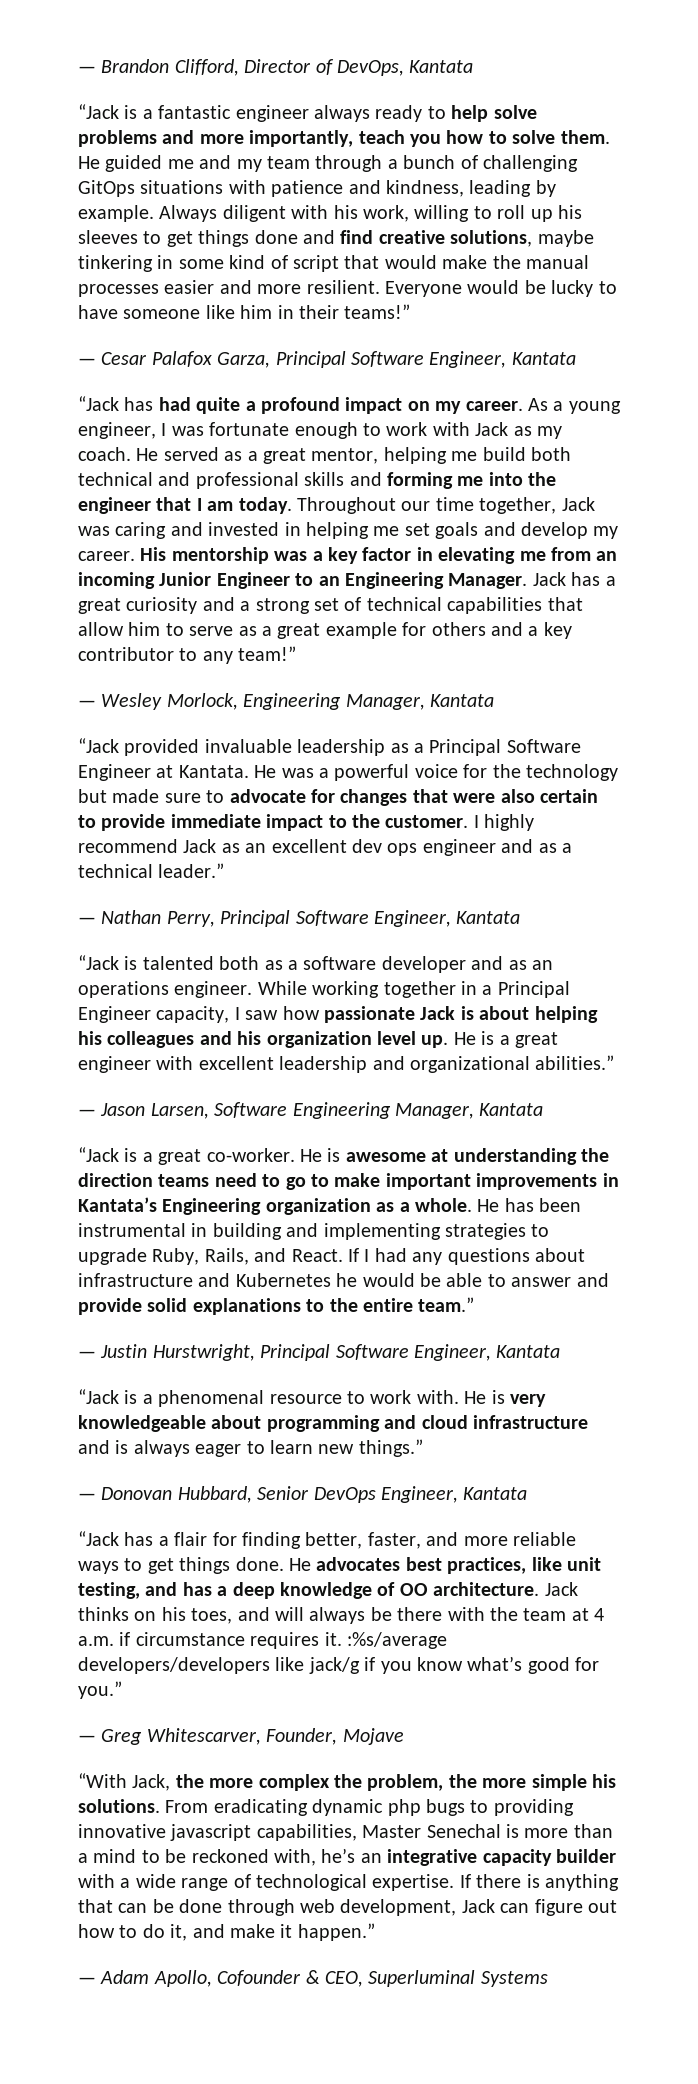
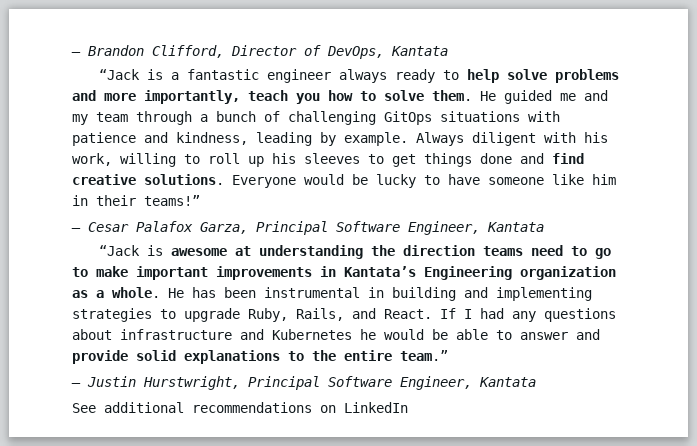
- Always diligent with his work, willing to roll up his sleeves to get things done and find creative solutions, maybe tinkering in some kind of script that would make the manual processes easier and more resilient.
+ Always diligent with his work, willing to roll up his sleeves to get things done and find creative solutions.
- “Jack has had quite a profound impact on my career. As a young engineer, I was fortunate enough to work with Jack as my coach. He served as a great mentor, helping me build both technical and professional skills and forming me into the engineer that I am today. Throughout our time together, Jack was caring and invested in helping me set goals and develop my career. His mentorship was a key factor in elevating me from an incoming Junior Engineer to an Engineering Manager. Jack has a great curiosity and a strong set of technical capabilities that allow him to serve as a great example for others and a key contributor to any team!”
- — Wesley Morlock, Engineering Manager, Kantata
- “Jack provided invaluable leadership as a Principal Software Engineer at Kantata. He was a powerful voice for the technology but made sure to advocate for changes that were also certain to provide immediate impact to the customer. I highly recommend Jack as an excellent dev ops engineer and as a technical leader.”
- — Nathan Perry, Principal Software Engineer, Kantata
- “Jack is talented both as a software developer and as an operations engineer. While working together in a Principal Engineer capacity, I saw how passionate Jack is about helping his colleagues and his organization level up. He is a great engineer with excellent leadership and organizational abilities.”
- — Jason Larsen, Software Engineering Manager, Kantata
- “Jack is a great co-worker. He is awesome at understanding the direction teams need to go to make important improvements in Kantata’s Engineering organization as a whole.
+ “Jack is awesome at understanding the direction teams need to go to make important improvements in Kantata’s Engineering organization as a whole.
- “Jack is a phenomenal resource to work with. He is very knowledgeable about programming and cloud infrastructure and is always eager to learn new things.”
- — Donovan Hubbard, Senior DevOps Engineer, Kantata
- “Jack has a flair for finding better, faster, and more reliable ways to get things done. He advocates best practices, like unit testing, and has a deep knowledge of OO architecture. Jack thinks on his toes, and will always be there with the team at 4 a.m. if circumstance requires it. :%s/average developers/developers like jack/g if you know what’s good for you.”
- — Greg Whitescarver, Founder, Mojave
- “With Jack, the more complex the problem, the more simple his solutions. From eradicating dynamic php bugs to providing innovative javascript capabilities, Master Senechal is more than a mind to be reckoned with, he’s an integrative capacity builder with a wide range of technological expertise. If there is anything that can be done through web development, Jack can figure out how to do it, and make it happen.”
- — Adam Apollo, Cofounder & CEO, Superluminal Systems
+ See additional recommendations on LinkedIn

